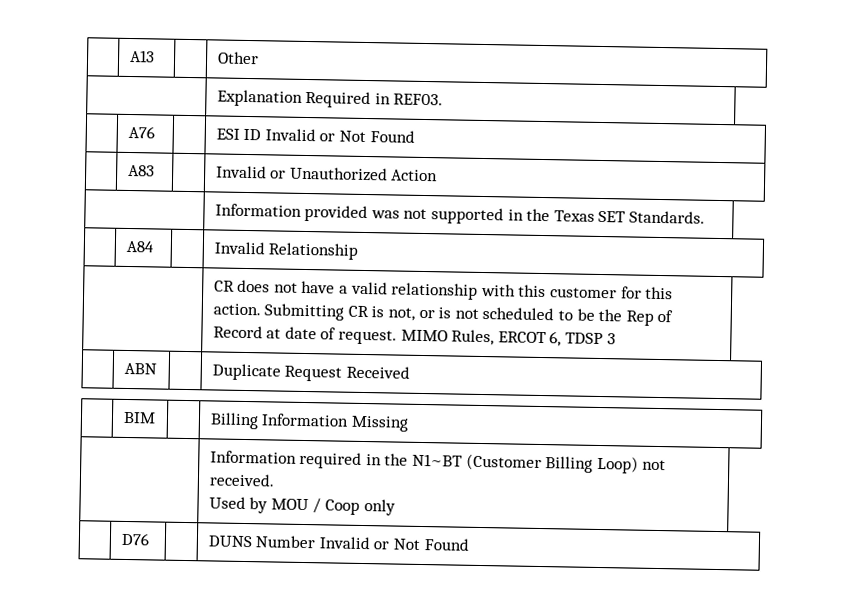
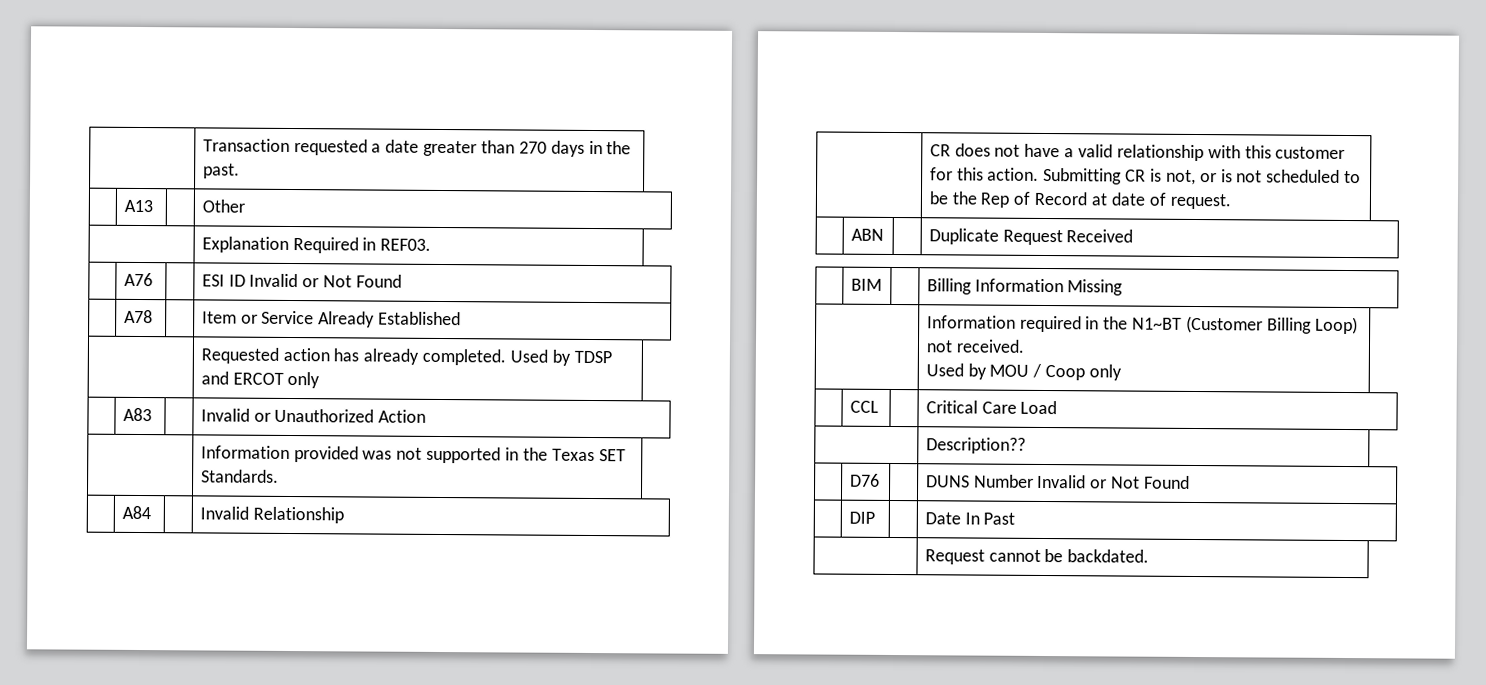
+ | Transaction requested a date greater than 270 days in the past.
+ | A78 | | Item or Service Already Established
+ | Requested action has already completed. Used by TDSP and ERCOT only
- | CR does not have a valid relationship with this customer for this action. Submitting CR is not, or is not scheduled to be the Rep of Record at date of request. MIMO Rules, ERCOT 6, TDSP 3
+ | CR does not have a valid relationship with this customer for this action. Submitting CR is not, or is not scheduled to be the Rep of Record at date of request.
+ | CCL | | Critical Care Load
+ | Description??
+ | DIP | | Date In Past
+ | Request cannot be backdated.

